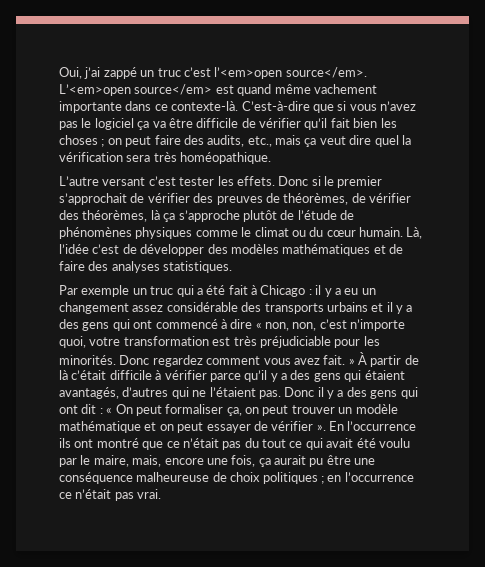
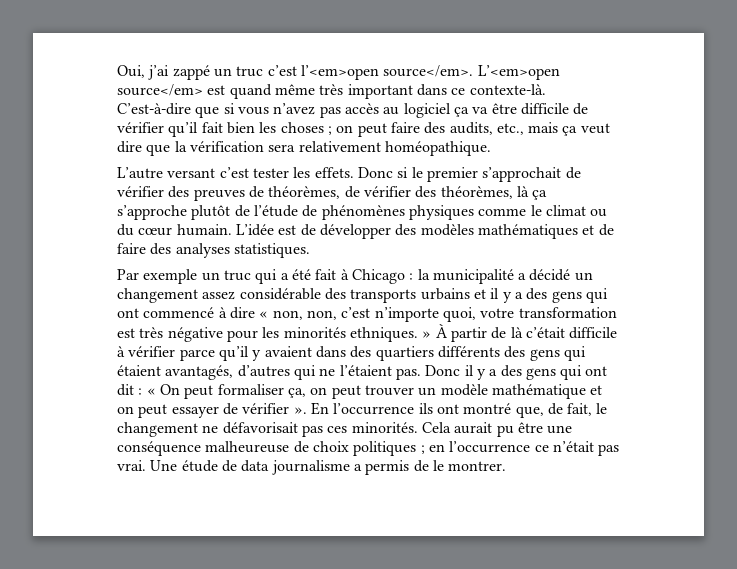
- L’<em>open source</em> est quand même vachement importante dans ce contexte-là.
+ L’<em>open source</em> est quand même très important dans ce contexte-là.
- C’est-à-dire que si vous n’avez pas le logiciel ça va être difficile de vérifier qu’il fait bien les choses ; on peut faire des audits, etc., mais ça veut dire quel la vérification sera très homéopathique.
+ C’est-à-dire que si vous n’avez pas accès au logiciel ça va être difficile de vérifier qu’il fait bien les choses ; on peut faire des audits, etc., mais ça veut dire que la vérification sera relativement homéopathique.
- Là, l’idée c’est de développer des modèles mathématiques et de faire des analyses statistiques.
+ L’idée est de développer des modèles mathématiques et de faire des analyses statistiques.
- il y a eu un changement assez considérable des transports urbains et il y a des gens qui ont commencé à dire « non, non, c’est n’importe quoi, votre transformation est très préjudiciable pour les minorités. Donc regardez comment vous avez fait. » À partir de là c’était difficile à vérifier parce qu’il y a des gens qui étaient avantagés, d’autres qui ne l’étaient pas.
+ la municipalité a décidé un changement assez considérable des transports urbains et il y a des gens qui ont commencé à dire « non, non, c’est n’importe quoi, votre transformation est très négative pour les minorités ethniques. » À partir de là c’était difficile à vérifier parce qu’il y avaient dans des quartiers différents des gens qui étaient avantagés, d’autres qui ne l’étaient pas.
- En l’occurrence ils ont montré que ce n’était pas du tout ce qui avait été voulu par le maire, mais, encore une fois, ça aurait pu être une conséquence malheureuse de choix politiques ; en l’occurrence ce n’était pas vrai.
+ En l’occurrence ils ont montré que, de fait, le changement ne défavorisait pas ces minorités. Cela aurait pu être une conséquence malheureuse de choix politiques ; en l’occurrence ce n’était pas vrai.
+ Une étude de data journalisme a permis de le montrer.

